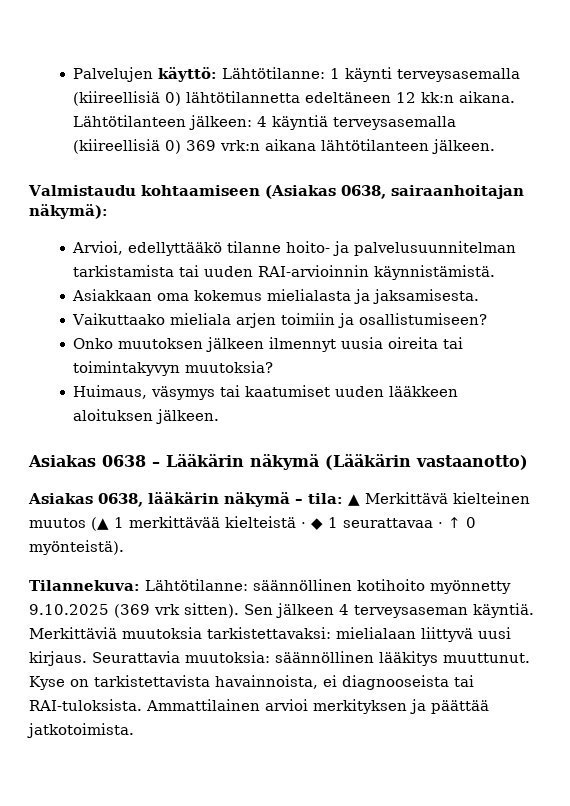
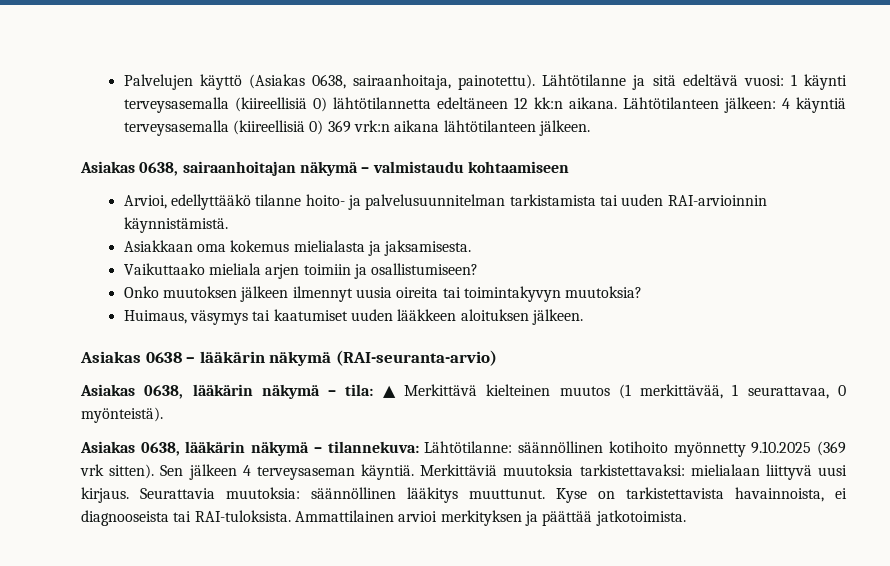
- Palvelujen käyttö: Lähtötilanne: 1 käynti terveysasemalla (kiireellisiä 0) lähtötilannetta edeltäneen 12 kk:n aikana.
+ Palvelujen käyttö (Asiakas 0638, sairaanhoitaja, painotettu). Lähtötilanne ja sitä edeltävä vuosi: 1 käynti terveysasemalla (kiireellisiä 0) lähtötilannetta edeltäneen 12 kk:n aikana.
- Valmistaudu kohtaamiseen (Asiakas 0638, sairaanhoitajan näkymä):
+ Asiakas 0638, sairaanhoitajan näkymä – valmistaudu kohtaamiseen
- Asiakas 0638 – Lääkärin näkymä (Lääkärin vastaanotto)
+ Asiakas 0638 – lääkärin näkymä (RAI-seuranta-arvio)
- Asiakas 0638, lääkärin näkymä – tila: ▲ Merkittävä kielteinen muutos (▲ 1 merkittävää kielteistä · ◆ 1 seurattavaa · ↑ 0 myönteistä).
- Tilannekuva: Lähtötilanne: säännöllinen kotihoito myönnetty 9.10.2025 (369 vrk sitten).
+ Asiakas 0638, lääkärin näkymä – tila: ▲ Merkittävä kielteinen muutos (1 merkittävää, 1 seurattavaa, 0 myönteistä).
+ Asiakas 0638, lääkärin näkymä – tilannekuva: Lähtötilanne: säännöllinen kotihoito myönnetty 9.10.2025 (369 vrk sitten).

